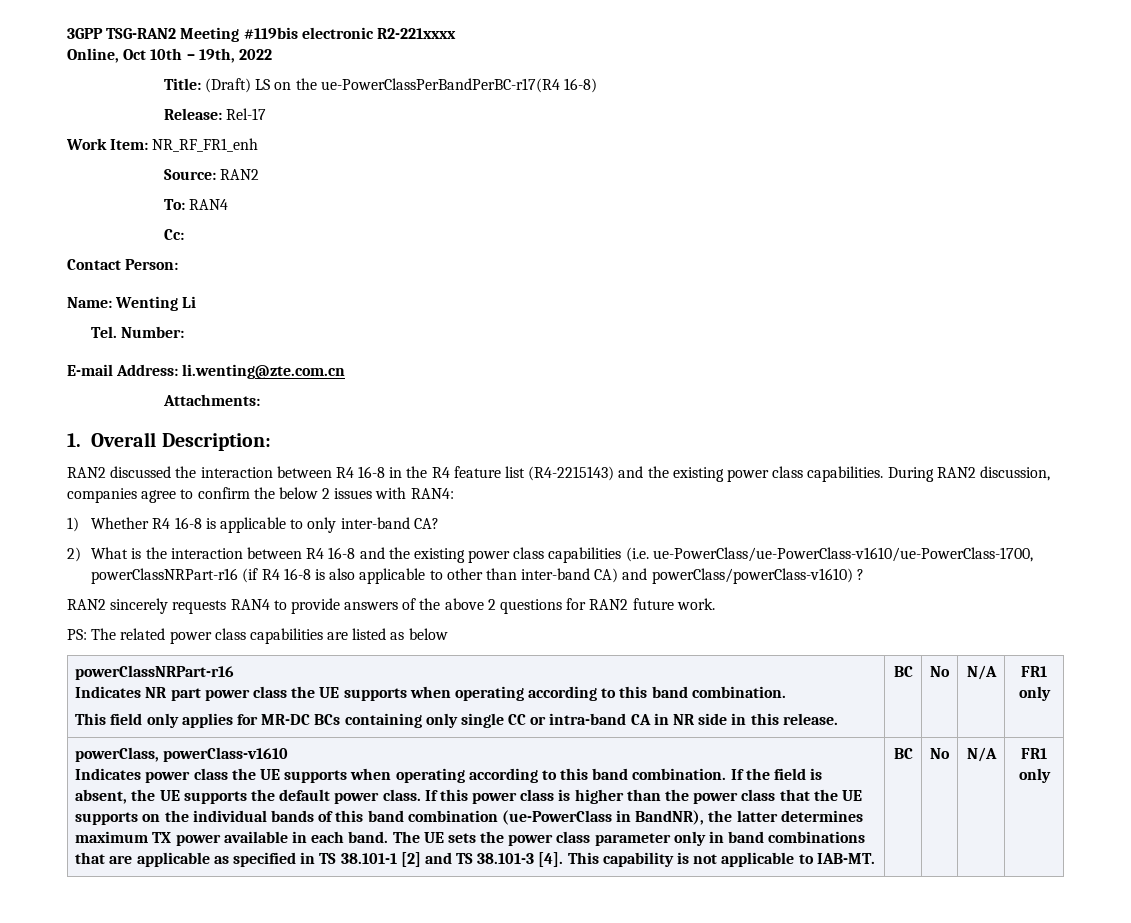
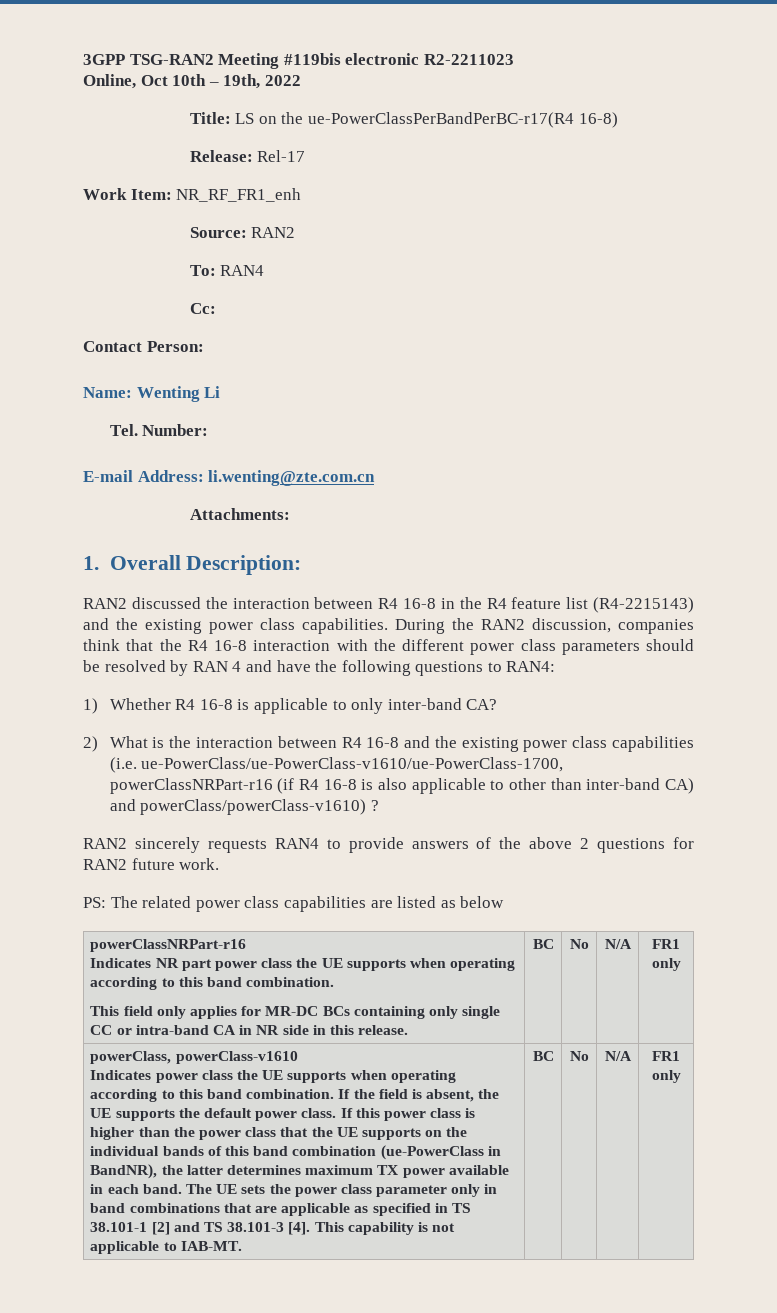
- 3GPP TSG-RAN2 Meeting #119bis electronic R2-221xxxx
+ 3GPP TSG-RAN2 Meeting #119bis electronic R2-2211023
- Title: (Draft) LS on the ue-PowerClassPerBandPerBC-r17(R4 16-8)
+ Title: LS on the ue-PowerClassPerBandPerBC-r17(R4 16-8)
- During RAN2 discussion, companies agree to confirm the below 2 issues with RAN4:
+ During the RAN2 discussion, companies think that the R4 16-8 interaction with the different power class parameters should be resolved by RAN 4 and have the following questions to RAN4:

